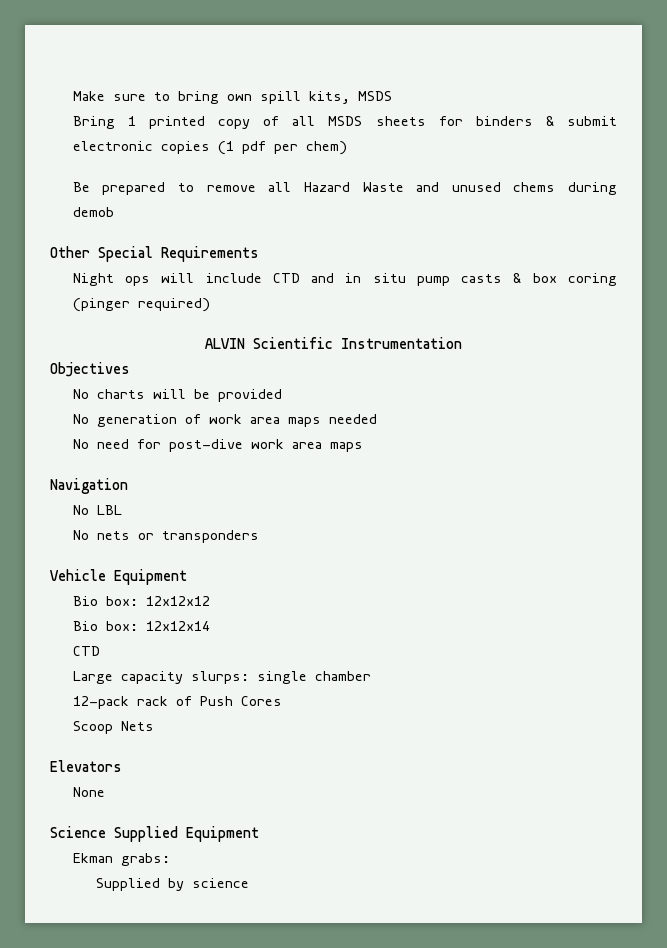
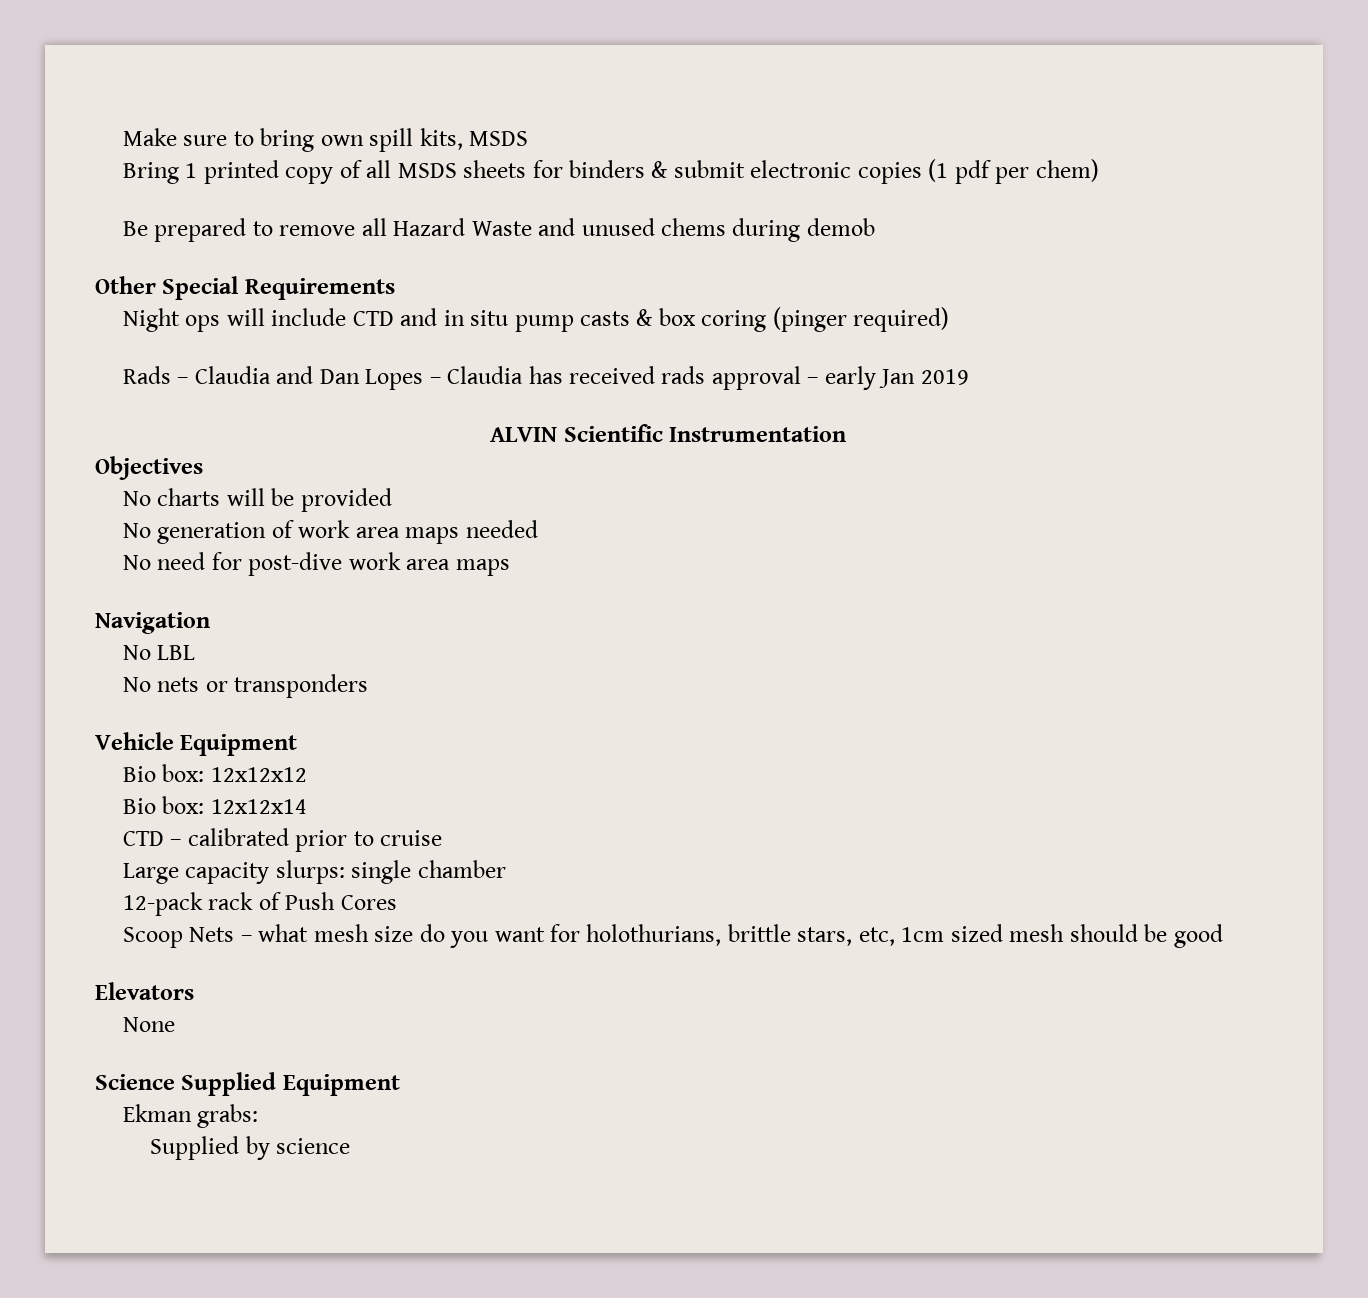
+ Rads – Claudia and Dan Lopes – Claudia has received rads approval – early Jan 2019
  Bio box: 12x12x14
- CTD
+ CTD – calibrated prior to cruise
- Scoop Nets
+ Scoop Nets – what mesh size do you want for holothurians, brittle stars, etc, 1cm sized mesh should be good

